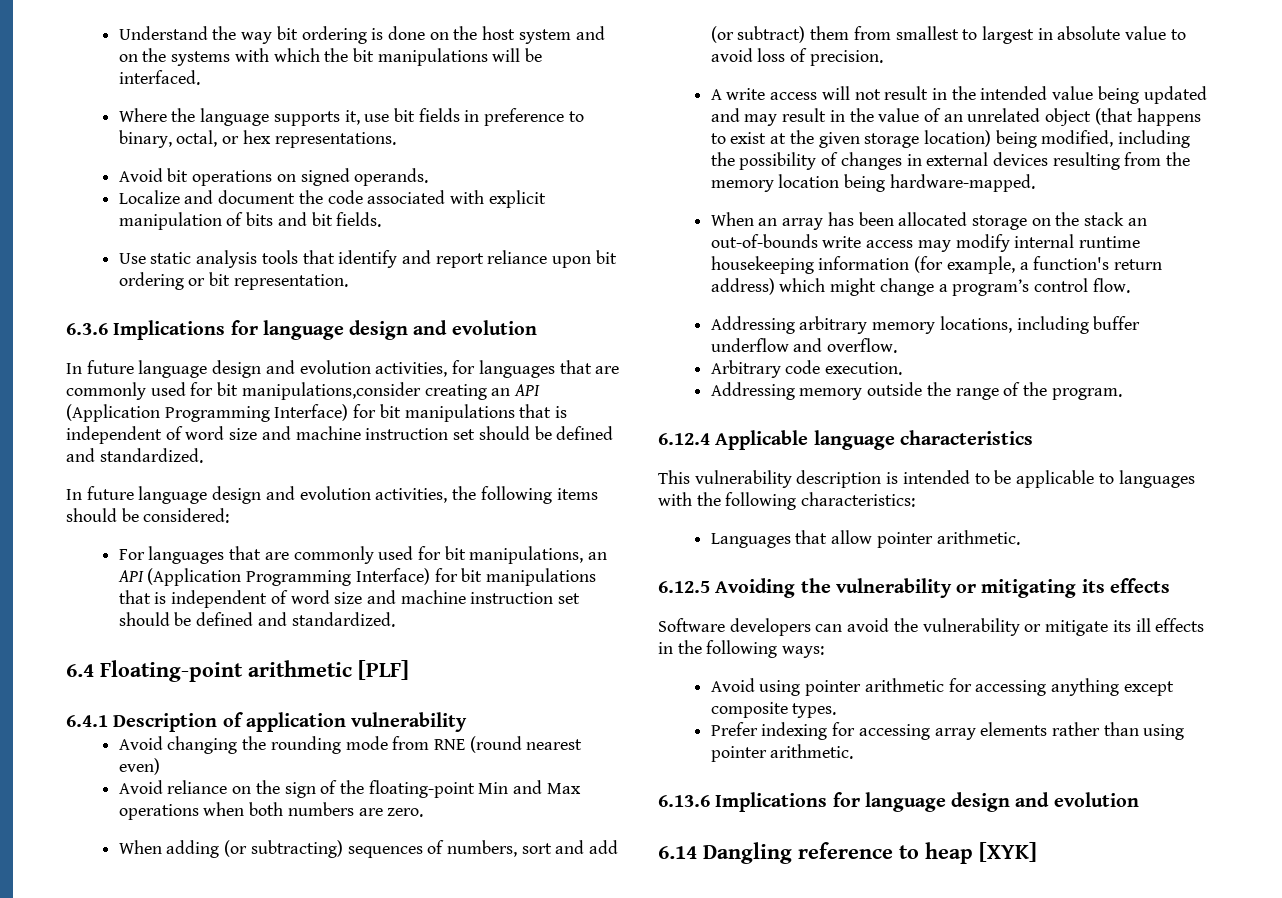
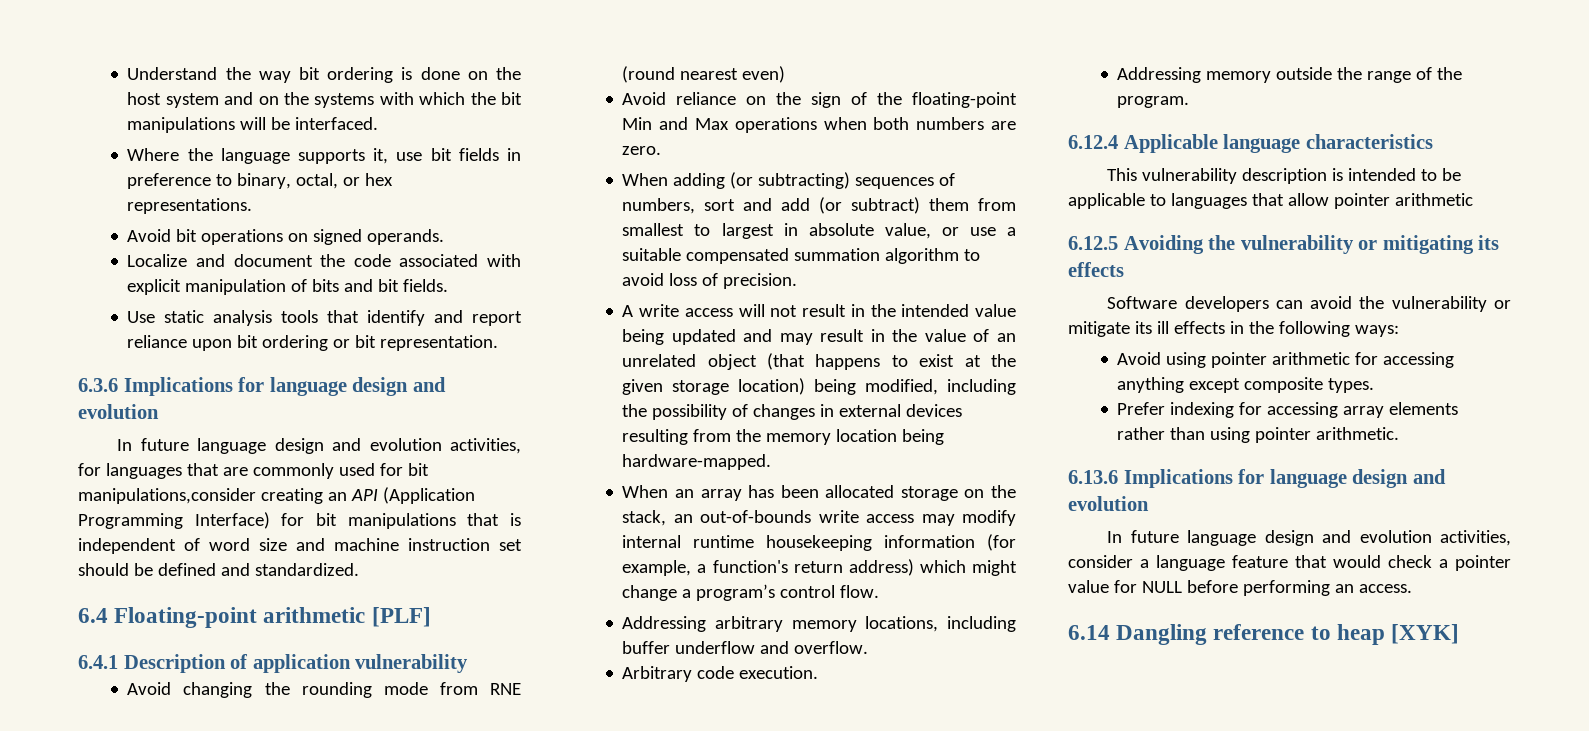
- In future language design and evolution activities, the following items should be considered:
- For languages that are commonly used for bit manipulations, an API (Application Programming Interface) for bit manipulations that is independent of word size and machine instruction set should be defined and standardized.
- When adding (or subtracting) sequences of numbers, sort and add (or subtract) them from smallest to largest in absolute value to avoid loss of precision.
+ When adding (or subtracting) sequences of numbers, sort and add (or subtract) them from smallest to largest in absolute value, or use a suitable compensated summation algorithm to avoid loss of precision.
- When an array has been allocated storage on the stack an out-of-bounds write access may modify internal runtime housekeeping information (for example, a function's return address) which might change a program’s control flow.
+ When an array has been allocated storage on the stack, an out-of-bounds write access may modify internal runtime housekeeping information (for example, a function's return address) which might change a program’s control flow.
- This vulnerability description is intended to be applicable to languages with the following characteristics:
- Languages that allow pointer arithmetic.
+ This vulnerability description is intended to be applicable to languages that allow pointer arithmetic
+ In future language design and evolution activities, consider a language feature that would check a pointer value for NULL before performing an access.

